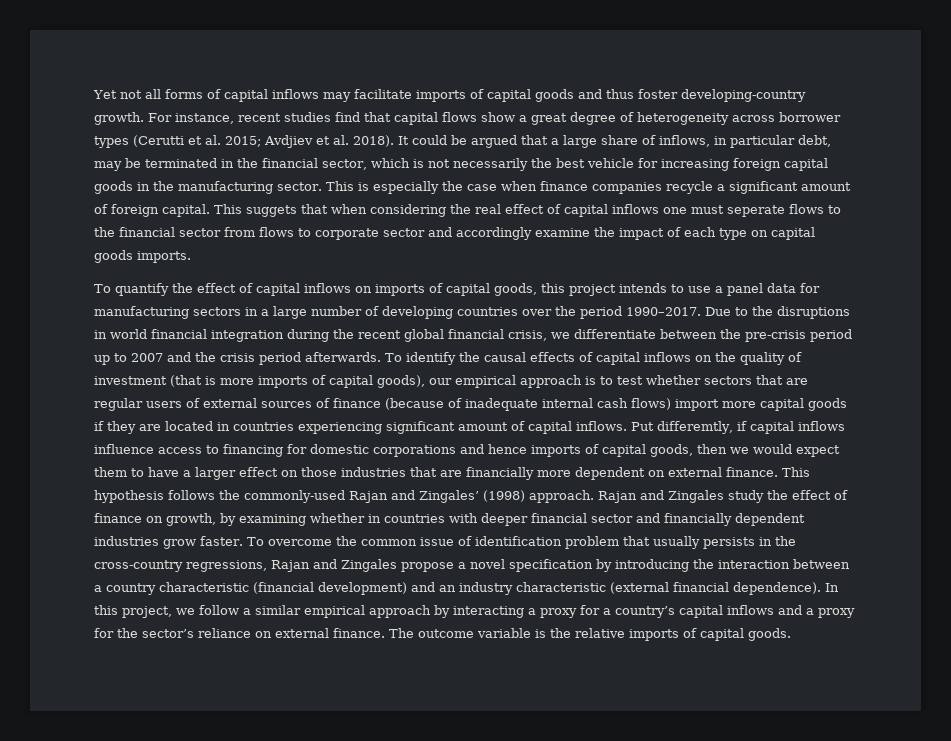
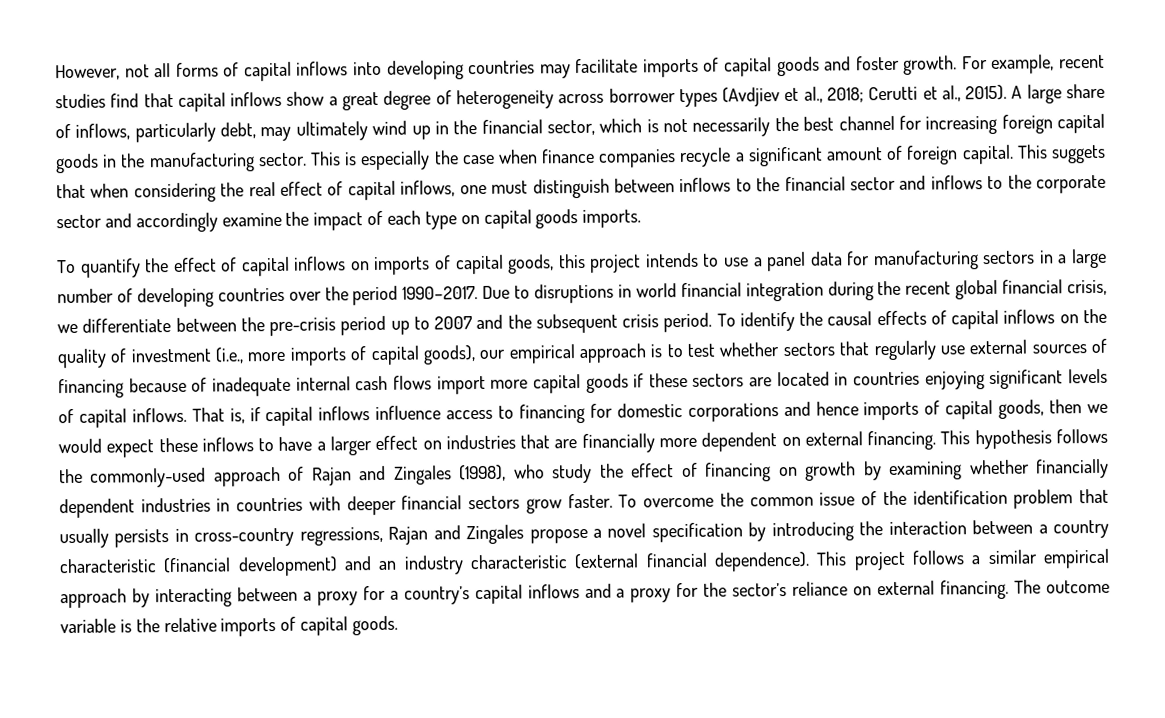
- Yet not all forms of capital inflows may facilitate imports of capital goods and thus foster developing-country growth.
+ However, not all forms of capital inflows into developing countries may facilitate imports of capital goods and foster growth.
- For instance, recent studies find that capital flows show a great degree of heterogeneity across borrower types (Cerutti et al. 2015; Avdjiev et al. 2018). It could be argued that a large share of inflows, in particular debt, may be terminated in the financial sector, which is not necessarily the best vehicle for increasing foreign capital goods in the manufacturing sector.
+ For example, recent studies find that capital inflows show a great degree of heterogeneity across borrower types (Avdjiev et al., 2018; Cerutti et al., 2015). A large share of inflows, particularly debt, may ultimately wind up in the financial sector, which is not necessarily the best channel for increasing foreign capital goods in the manufacturing sector.
- This suggets that when considering the real effect of capital inflows one must seperate flows to the financial sector from flows to corporate sector and accordingly examine the impact of each type on capital goods imports.
+ This suggets that when considering the real effect of capital inflows, one must distinguish between inflows to the financial sector and inflows to the corporate sector and accordingly examine the impact of each type on capital goods imports.
- Due to the disruptions in world financial integration during the recent global financial crisis, we differentiate between the pre-crisis period up to 2007 and the crisis period afterwards.
+ Due to disruptions in world financial integration during the recent global financial crisis, we differentiate between the pre-crisis period up to 2007 and the subsequent crisis period.
- To identify the causal effects of capital inflows on the quality of investment (that is more imports of capital goods), our empirical approach is to test whether sectors that are regular users of external sources of finance (because of inadequate internal cash flows) import more capital goods if they are located in countries experiencing significant amount of capital inflows.
+ To identify the causal effects of capital inflows on the quality of investment (i.e., more imports of capital goods), our empirical approach is to test whether sectors that regularly use external sources of financing because of inadequate internal cash flows import more capital goods if these sectors are located in countries enjoying significant levels of capital inflows.
- Put differemtly, if capital inflows influence access to financing for domestic corporations and hence imports of capital goods, then we would expect them to have a larger effect on those industries that are financially more dependent on external finance.
+ That is, if capital inflows influence access to financing for domestic corporations and hence imports of capital goods, then we would expect these inflows to have a larger effect on industries that are financially more dependent on external financing.
- This hypothesis follows the commonly-used Rajan and Zingales’ (1998) approach. Rajan and Zingales study the effect of finance on growth, by examining whether in countries with deeper financial sector and financially dependent industries grow faster.
+ This hypothesis follows the commonly-used approach of Rajan and Zingales (1998), who study the effect of financing on growth by examining whether financially dependent industries in countries with deeper financial sectors grow faster.
- To overcome the common issue of identification problem that usually persists in the cross-country regressions, Rajan and Zingales propose a novel specification by introducing the interaction between a country characteristic (financial development) and an industry characteristic (external financial dependence).
+ To overcome the common issue of the identification problem that usually persists in cross-country regressions, Rajan and Zingales propose a novel specification by introducing the interaction between a country characteristic (financial development) and an industry characteristic (external financial dependence).
- In this project, we follow a similar empirical approach by interacting a proxy for a country’s capital inflows and a proxy for the sector’s reliance on external finance.
+ This project follows a similar empirical approach by interacting between a proxy for a country’s capital inflows and a proxy for the sector’s reliance on external financing.

